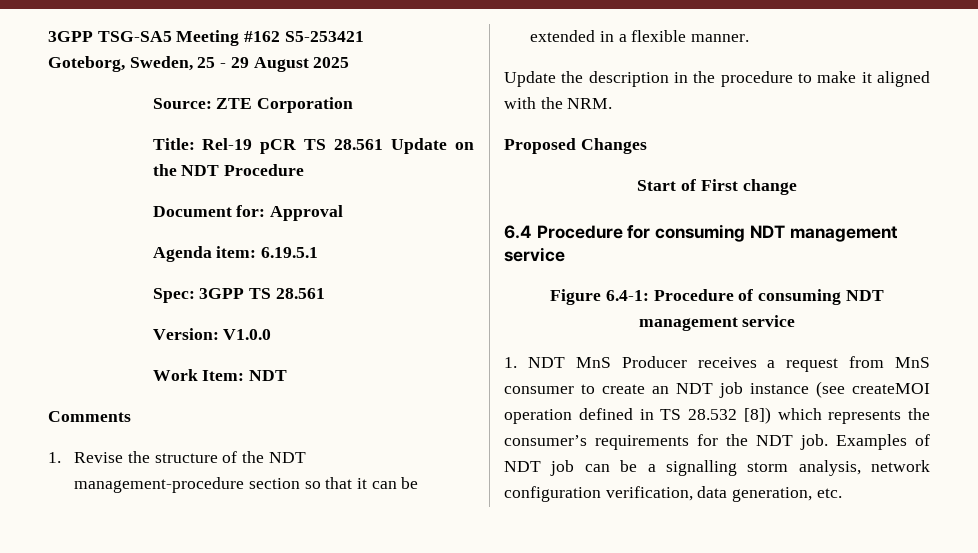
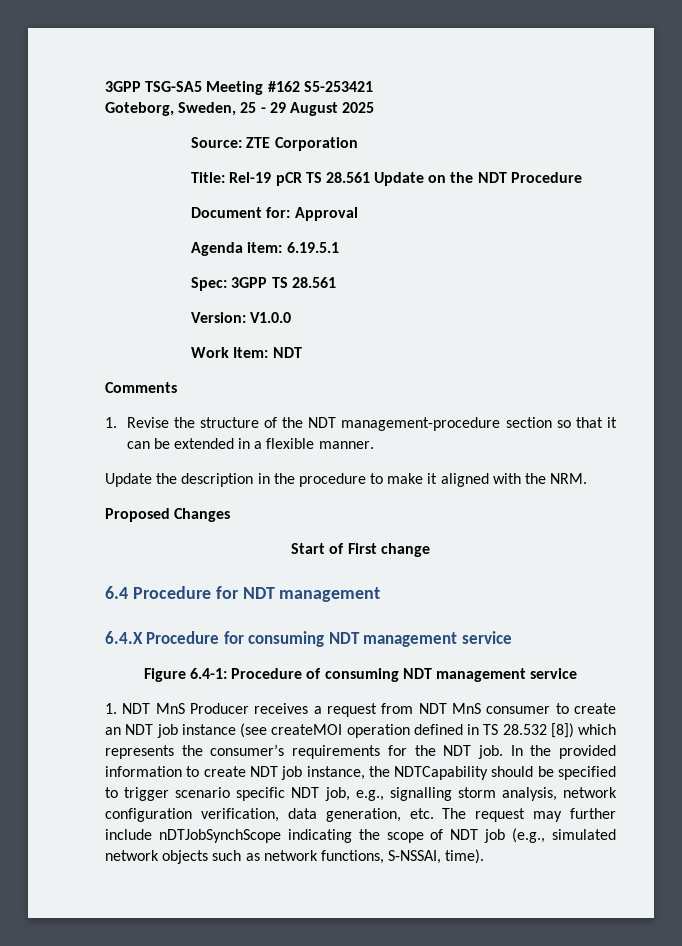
- 6.4 Procedure for consuming NDT management service
+ 6.4 Procedure for NDT management
+ 6.4.X Procedure for consuming NDT management service
- 1. NDT MnS Producer receives a request from MnS consumer to create an NDT job instance (see createMOI operation defined in TS 28.532 [8]) which represents the consumer’s requirements for the NDT job.
+ 1. NDT MnS Producer receives a request from NDT MnS consumer to create an NDT job instance (see createMOI operation defined in TS 28.532 [8]) which represents the consumer’s requirements for the NDT job.
- Examples of NDT job can be a signalling storm analysis, network configuration verification, data generation, etc.
+ In the provided information to create NDT job instance, the NDTCapability should be specified to trigger scenario specific NDT job, e.g., signalling storm analysis, network configuration verification, data generation, etc. The request may further include nDTJobSynchScope indicating the scope of NDT job (e.g., simulated network objects such as network functions, S-NSSAI, time).

